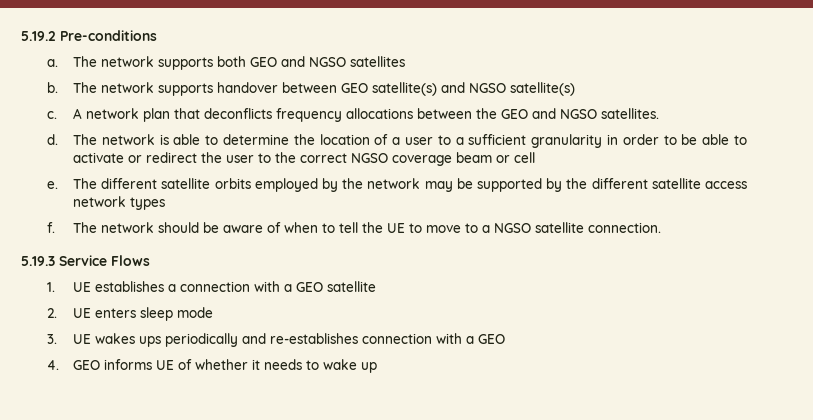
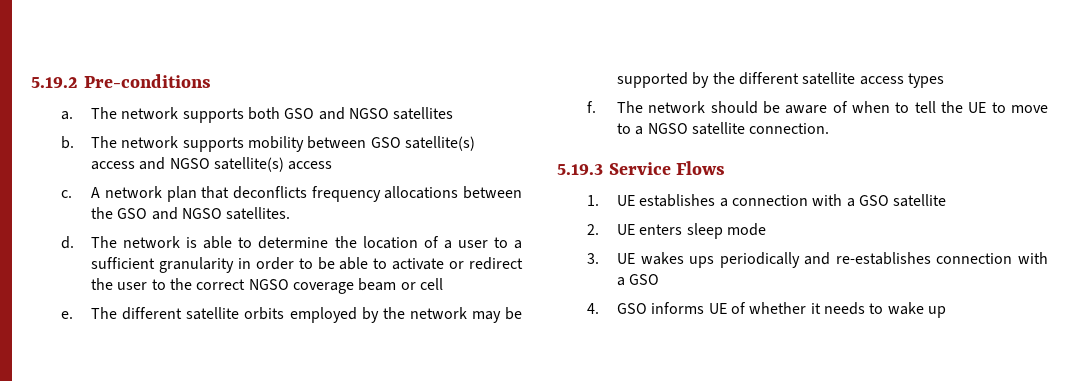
- The network supports both GEO and NGSO satellites
+ The network supports both GSO and NGSO satellites
- The network supports handover between GEO satellite(s) and NGSO satellite(s)
+ The network supports mobility between GSO satellite(s) access and NGSO satellite(s) access
- A network plan that deconflicts frequency allocations between the GEO and NGSO satellites.
+ A network plan that deconflicts frequency allocations between the GSO and NGSO satellites.
- The different satellite orbits employed by the network may be supported by the different satellite access network types
+ The different satellite orbits employed by the network may be supported by the different satellite access types
- 1. UE establishes a connection with a GEO satellite
+ 1. UE establishes a connection with a GSO satellite
- 3. UE wakes ups periodically and re-establishes connection with a GEO
+ 3. UE wakes ups periodically and re-establishes connection with a GSO
- 4. GEO informs UE of whether it needs to wake up
+ 4. GSO informs UE of whether it needs to wake up

